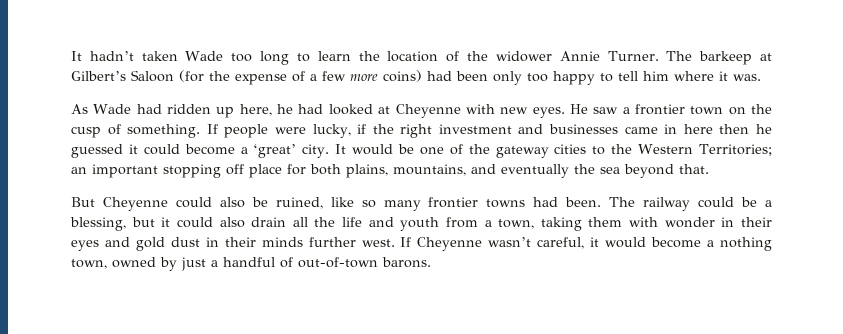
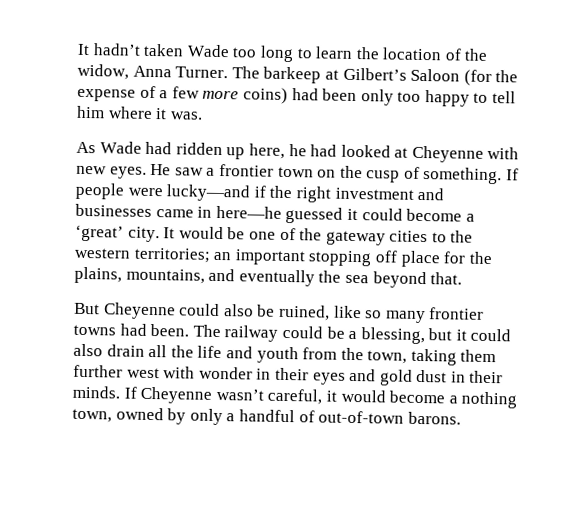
- It hadn’t taken Wade too long to learn the location of the widower Annie Turner.
+ It hadn’t taken Wade too long to learn the location of the widow, Anna Turner.
- If people were lucky, if the right investment and businesses came in here then he guessed it could become a ‘great’ city.
+ If people were lucky—and if the right investment and businesses came in here—he guessed it could become a ‘great’ city.
- It would be one of the gateway cities to the Western Territories; an important stopping off place for both plains, mountains, and eventually the sea beyond that.
+ It would be one of the gateway cities to the western territories; an important stopping off place for the plains, mountains, and eventually the sea beyond that.
- The railway could be a blessing, but it could also drain all the life and youth from a town, taking them with wonder in their eyes and gold dust in their minds further west.
+ The railway could be a blessing, but it could also drain all the life and youth from the town, taking them further west with wonder in their eyes and gold dust in their minds.
- If Cheyenne wasn’t careful, it would become a nothing town, owned by just a handful of out-of-town barons.
+ If Cheyenne wasn’t careful, it would become a nothing town, owned by only a handful of out-of-town barons.

